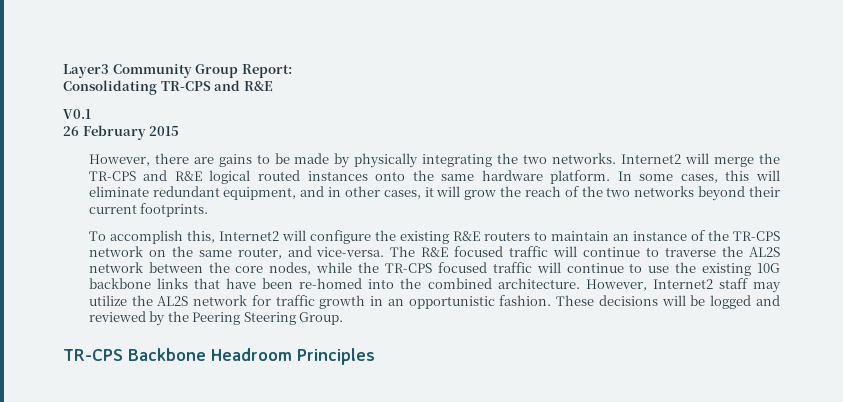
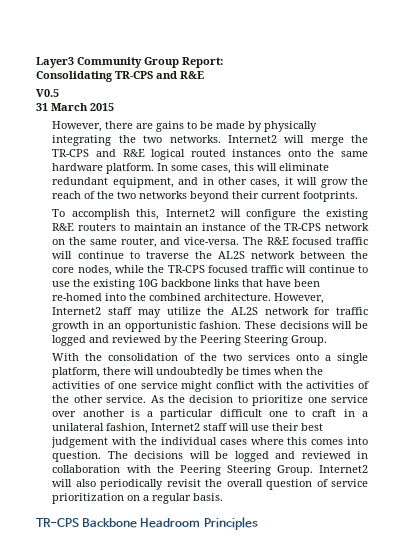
- V0.1
- 26 February 2015
+ V0.5
+ 31 March 2015
+ With the consolidation of the two services onto a single platform, there will undoubtedly be times when the activities of one service might conflict with the activities of the other service. As the decision to prioritize one service over another is a particular difficult one to craft in a unilateral fashion, Internet2 staff will use their best judgement with the individual cases where this comes into question. The decisions will be logged and reviewed in collaboration with the Peering Steering Group. Internet2 will also periodically revisit the overall question of service prioritization on a regular basis.

